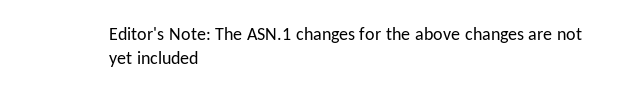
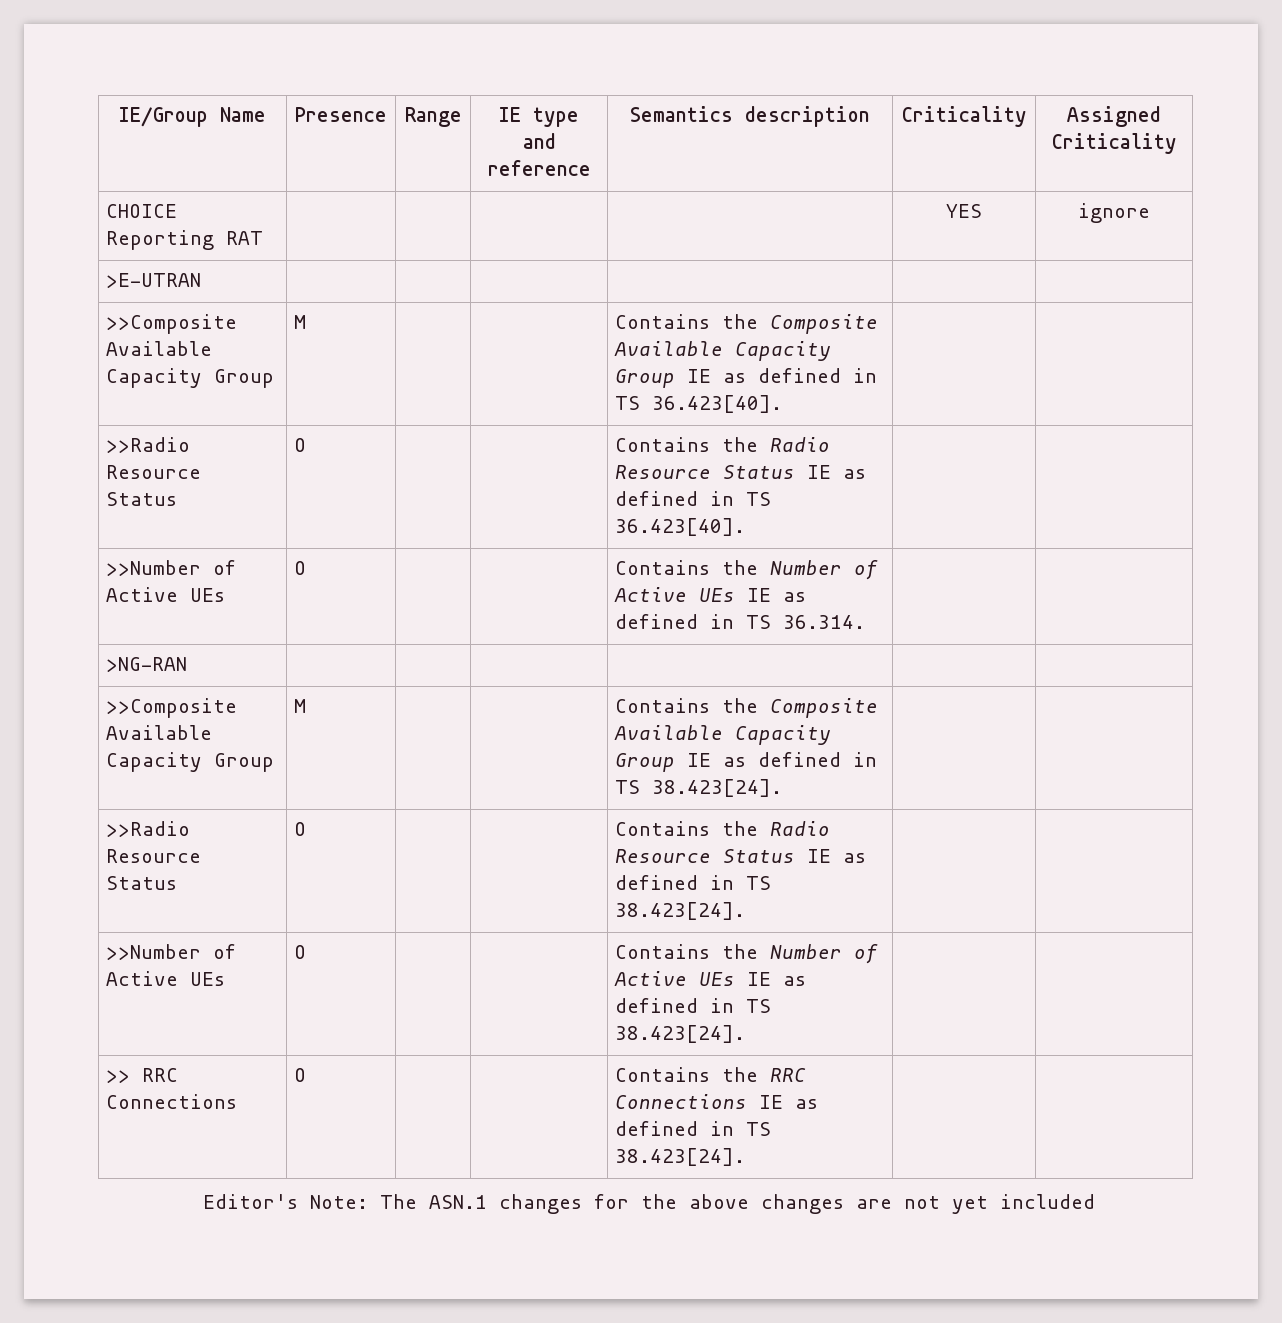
+ IE/Group Name | Presence | Range | IE type and reference | Semantics description | Criticality | Assigned Criticality
+ CHOICE Reporting RAT | | | | | YES | ignore
+ >E-UTRAN | | | | | |
+ >>Composite Available Capacity Group | M | | | Contains the Composite Available Capacity Group IE as defined in TS 36.423[40]. | |
+ >>Radio Resource Status | O | | | Contains the Radio Resource Status IE as defined in TS 36.423[40]. | |
+ >>Number of Active UEs | O | | | Contains the Number of Active UEs IE as defined in TS 36.314. | |
+ >NG-RAN | | | | | |
+ >>Composite Available Capacity Group | M | | | Contains the Composite Available Capacity Group IE as defined in TS 38.423[24]. | |
+ >>Radio Resource Status | O | | | Contains the Radio Resource Status IE as defined in TS 38.423[24]. | |
+ >>Number of Active UEs | O | | | Contains the Number of Active UEs IE as defined in TS 38.423[24]. | |
+ >> RRC Connections | O | | | Contains the RRC Connections IE as defined in TS 38.423[24]. | |

